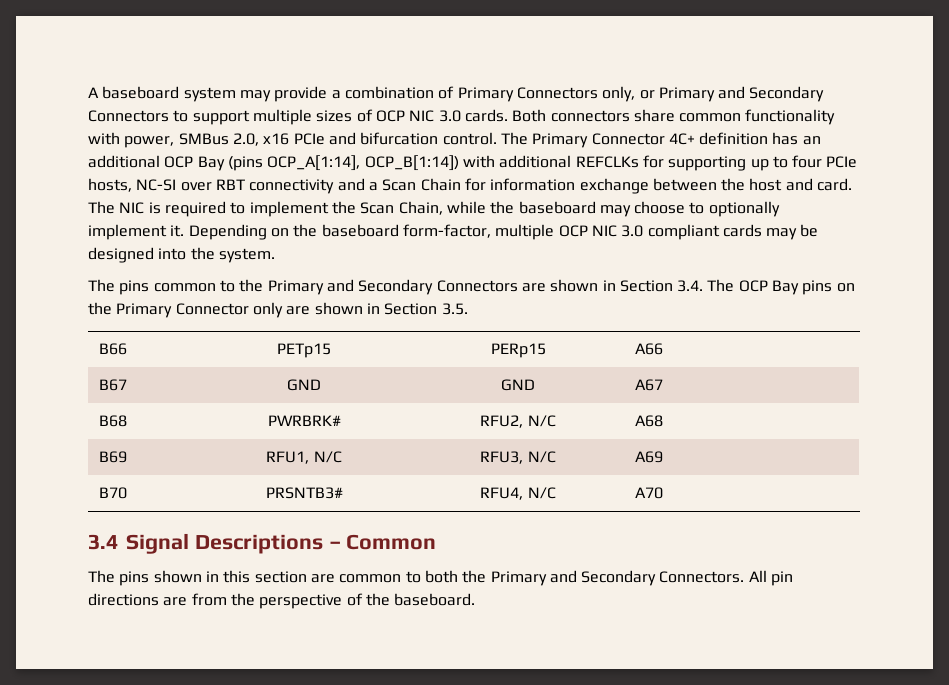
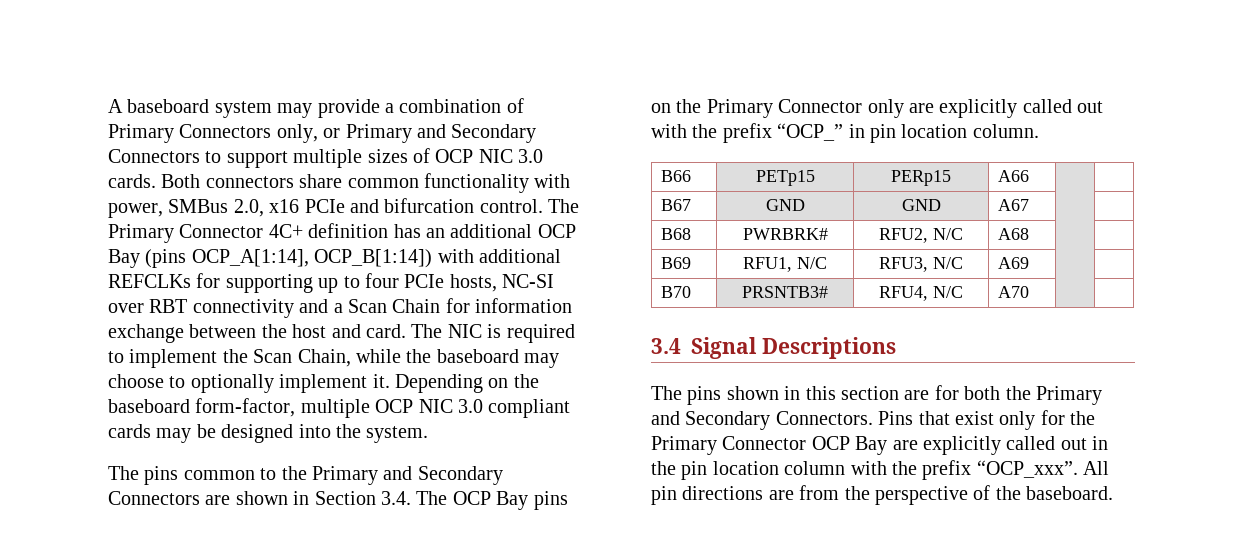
- The pins common to the Primary and Secondary Connectors are shown in Section 3.4. The OCP Bay pins on the Primary Connector only are shown in Section 3.5.
+ The pins common to the Primary and Secondary Connectors are shown in Section 3.4. The OCP Bay pins on the Primary Connector only are explicitly called out with the prefix “OCP_” in pin location column.
- 3.4 Signal Descriptions – Common
+ 3.4 Signal Descriptions
- The pins shown in this section are common to both the Primary and Secondary Connectors.
+ The pins shown in this section are for both the Primary and Secondary Connectors.
+ Pins that exist only for the Primary Connector OCP Bay are explicitly called out in the pin location column with the prefix “OCP_xxx”.

